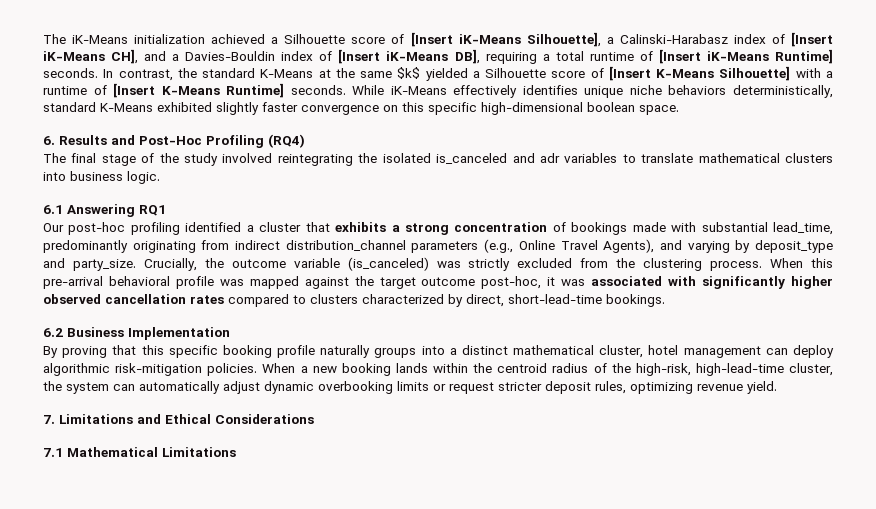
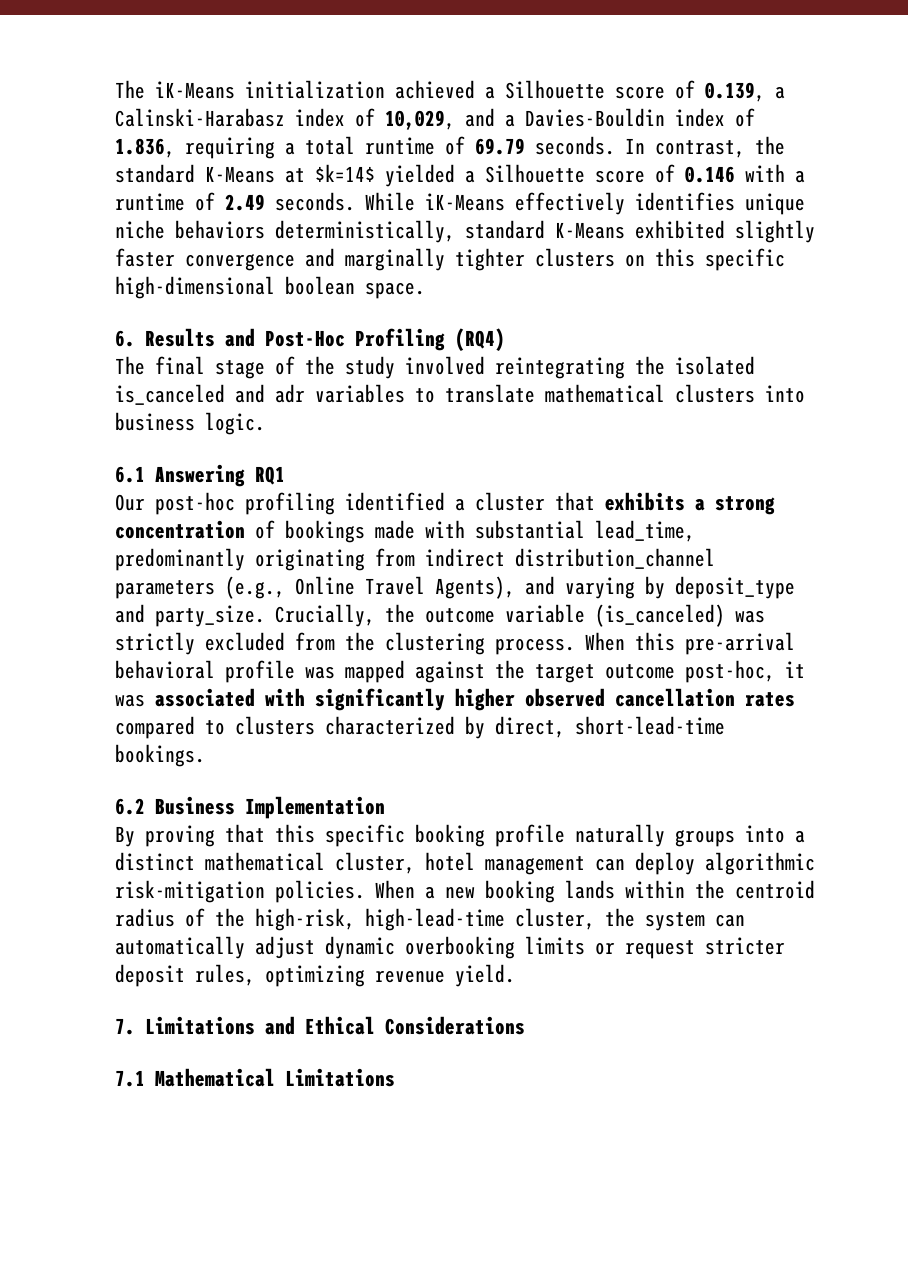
- The iK-Means initialization achieved a Silhouette score of [Insert iK-Means Silhouette], a Calinski-Harabasz index of [Insert iK-Means CH], and a Davies-Bouldin index of [Insert iK-Means DB], requiring a total runtime of [Insert iK-Means Runtime] seconds.
+ The iK-Means initialization achieved a Silhouette score of 0.139, a Calinski-Harabasz index of 10,029, and a Davies-Bouldin index of 1.836, requiring a total runtime of 69.79 seconds.
- In contrast, the standard K-Means at the same $k$ yielded a Silhouette score of [Insert K-Means Silhouette] with a runtime of [Insert K-Means Runtime] seconds.
+ In contrast, the standard K-Means at $k=14$ yielded a Silhouette score of 0.146 with a runtime of 2.49 seconds.
- While iK-Means effectively identifies unique niche behaviors deterministically, standard K-Means exhibited slightly faster convergence on this specific high-dimensional boolean space.
+ While iK-Means effectively identifies unique niche behaviors deterministically, standard K-Means exhibited slightly faster convergence and marginally tighter clusters on this specific high-dimensional boolean space.

